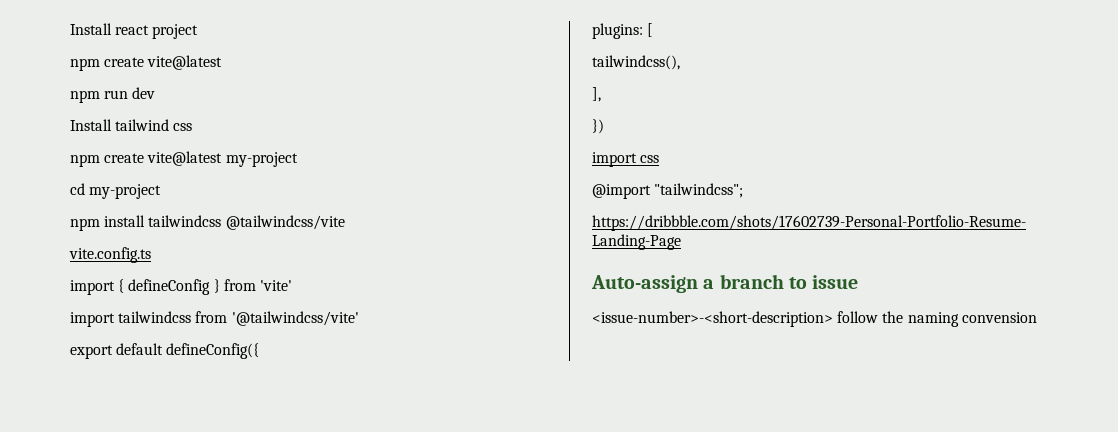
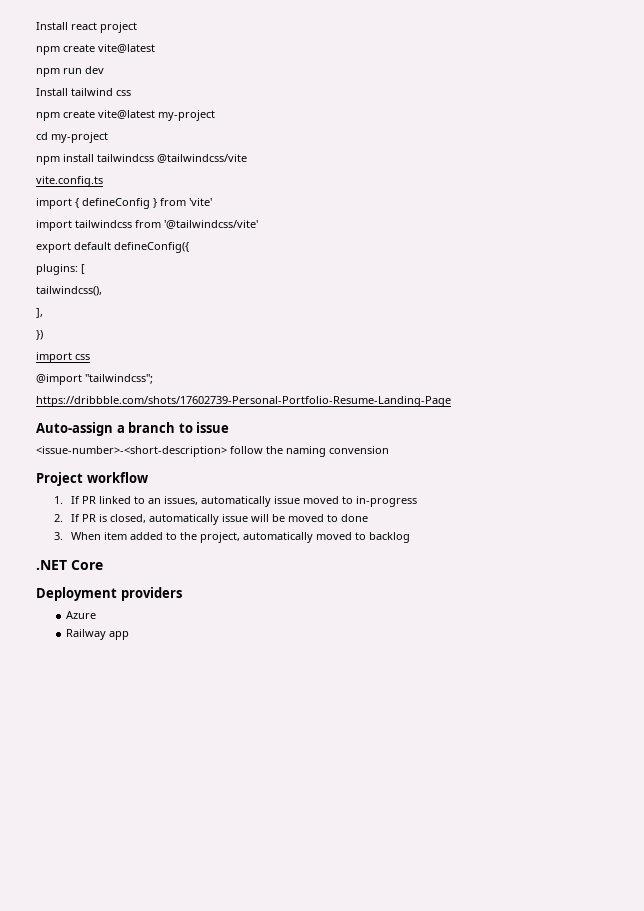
+ Project workflow
+ 1. If PR linked to an issues, automatically issue moved to in-progress
+ 2. If PR is closed, automatically issue will be moved to done
+ 3. When item added to the project, automatically moved to backlog
+ .NET Core
+ Deployment providers
+ Azure
+ Railway app

